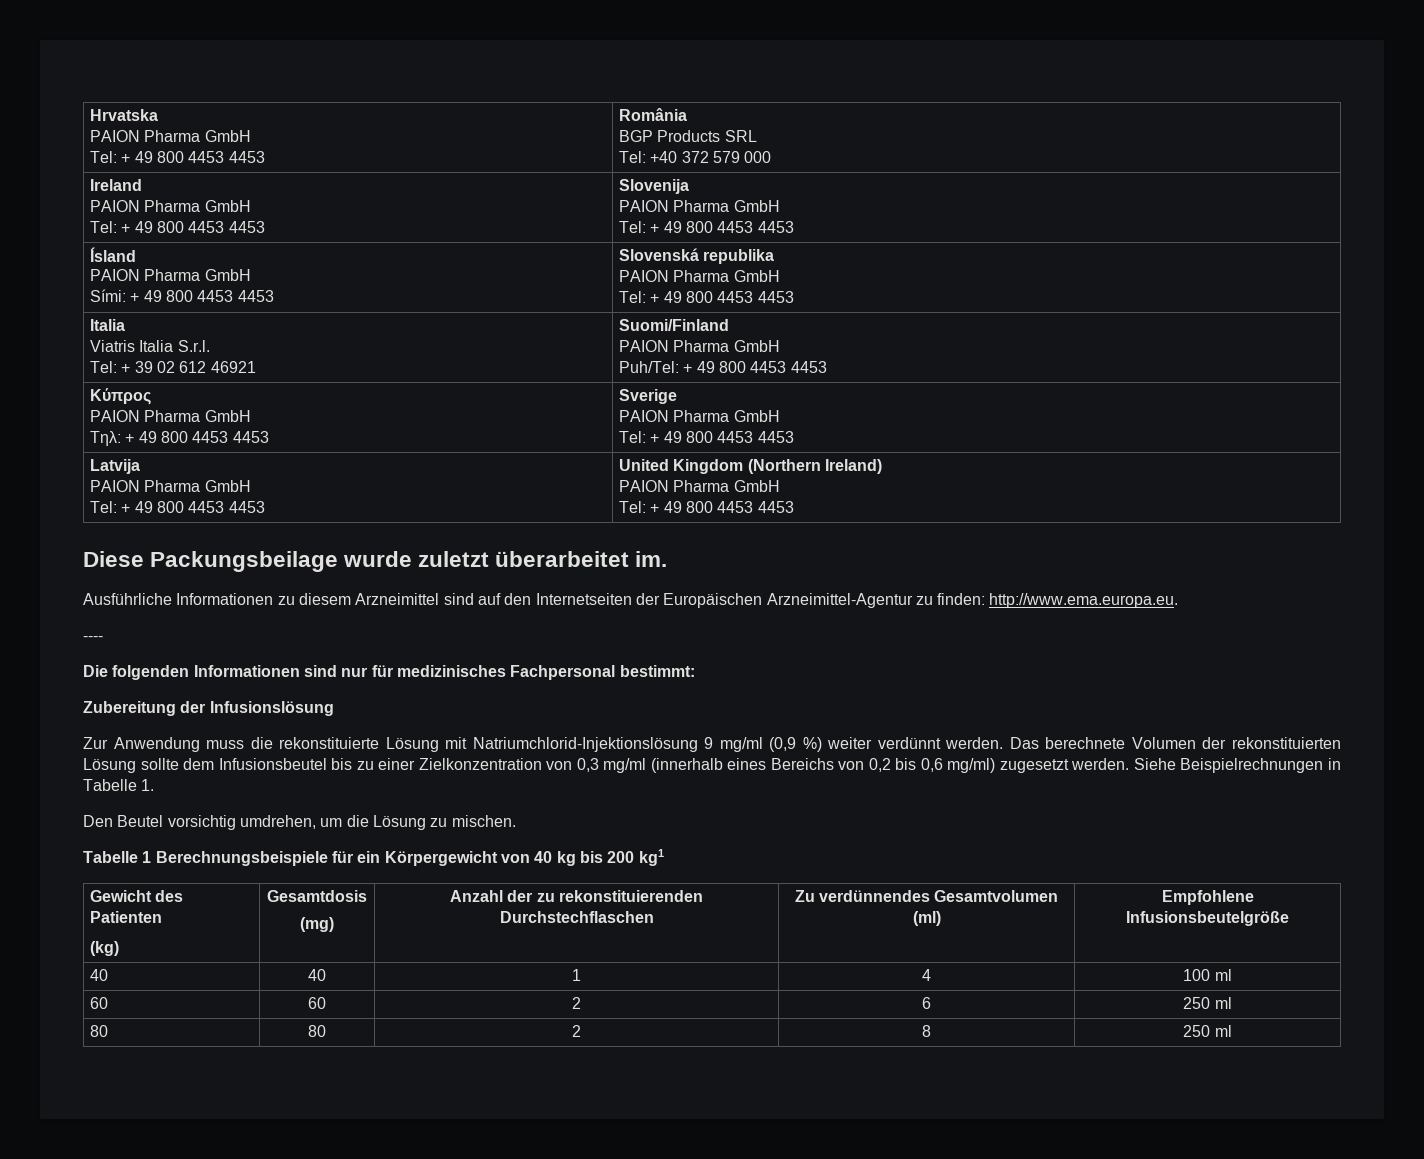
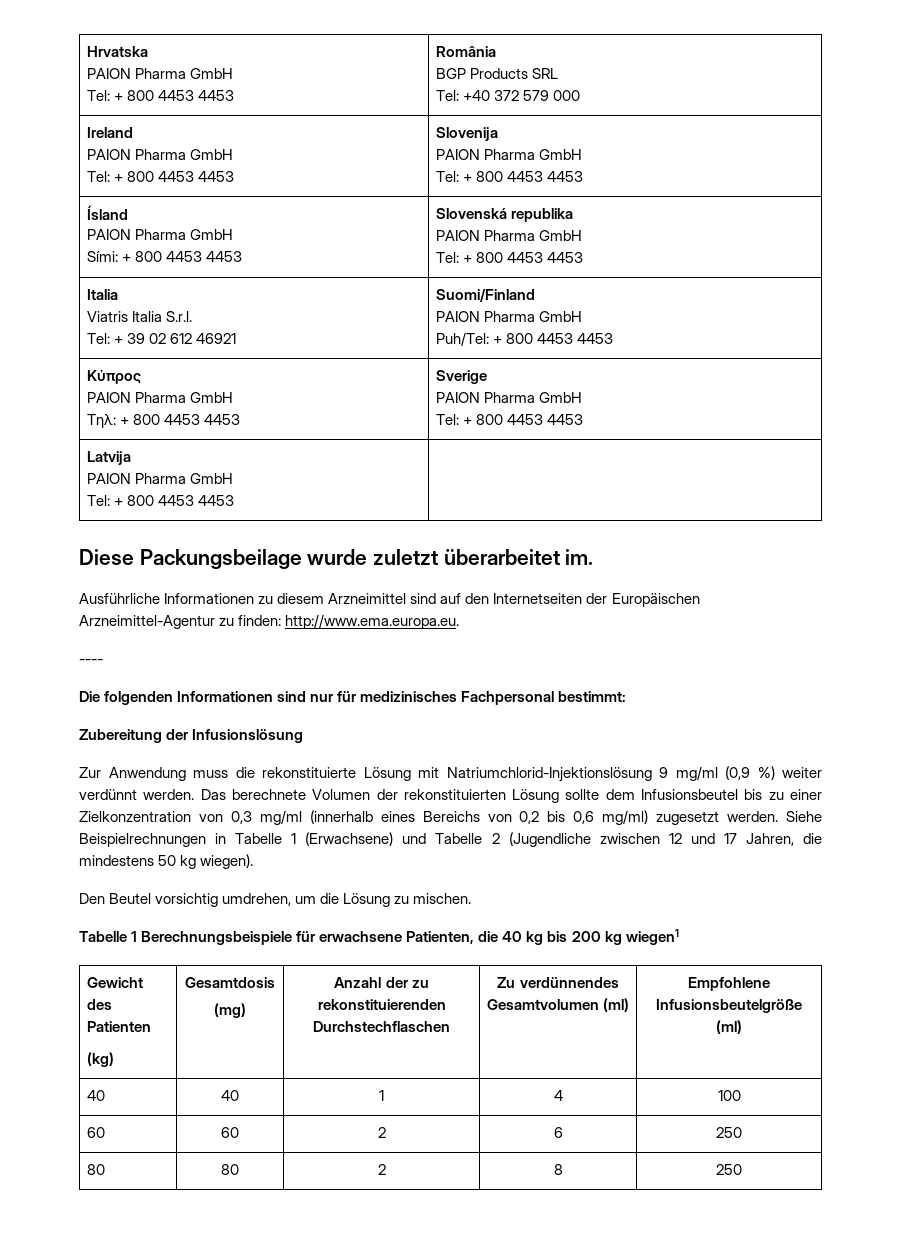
  Hrvatska
  PAION Pharma GmbH
- Tel: + 49 800 4453 4453 | România
+ Tel: + 800 4453 4453 | România
  Ireland
  PAION Pharma GmbH
- Tel: + 49 800 4453 4453 | Slovenija
+ Tel: + 800 4453 4453 | Slovenija
  PAION Pharma GmbH
- Tel: + 49 800 4453 4453
+ Tel: + 800 4453 4453
  Ísland
  PAION Pharma GmbH
- Sími: + 49 800 4453 4453 | Slovenská republika
+ Sími: + 800 4453 4453 | Slovenská republika
  PAION Pharma GmbH
- Tel: + 49 800 4453 4453
+ Tel: + 800 4453 4453
  Italia
  Viatris Italia S.r.l.
  Tel: + 39 02 612 46921 | Suomi/Finland
  PAION Pharma GmbH
- Puh/Tel: + 49 800 4453 4453
+ Puh/Tel: + 800 4453 4453
  Κύπρος
  PAION Pharma GmbH
- Τηλ: + 49 800 4453 4453 | Sverige
+ Τηλ: + 800 4453 4453 | Sverige
  PAION Pharma GmbH
- Tel: + 49 800 4453 4453
+ Tel: + 800 4453 4453
  Latvija
  PAION Pharma GmbH
- Tel: + 49 800 4453 4453 | United Kingdom (Northern Ireland)
- PAION Pharma GmbH
- Tel: + 49 800 4453 4453
+ Tel: + 800 4453 4453 |
- Siehe Beispielrechnungen in Tabelle 1.
+ Siehe Beispielrechnungen in Tabelle 1 (Erwachsene) und Tabelle 2 (Jugendliche zwischen 12 und 17 Jahren, die mindestens 50 kg wiegen).
- Tabelle 1 Berechnungsbeispiele für ein Körpergewicht von 40 kg bis 200 kg1
+ Tabelle 1 Berechnungsbeispiele für erwachsene Patienten, die 40 kg bis 200 kg wiegen1
  Gewicht des Patienten
  (kg) | Gesamtdosis
- (mg) | Anzahl der zu rekonstituierenden Durchstechflaschen | Zu verdünnendes Gesamtvolumen (ml) | Empfohlene Infusionsbeutelgröße
+ (mg) | Anzahl der zu rekonstituierenden Durchstechflaschen | Zu verdünnendes Gesamtvolumen (ml) | Empfohlene Infusionsbeutelgröße (ml)
- 40 | 40 | 1 | 4 | 100 ml
+ 40 | 40 | 1 | 4 | 100
- 60 | 60 | 2 | 6 | 250 ml
+ 60 | 60 | 2 | 6 | 250
- 80 | 80 | 2 | 8 | 250 ml
+ 80 | 80 | 2 | 8 | 250

